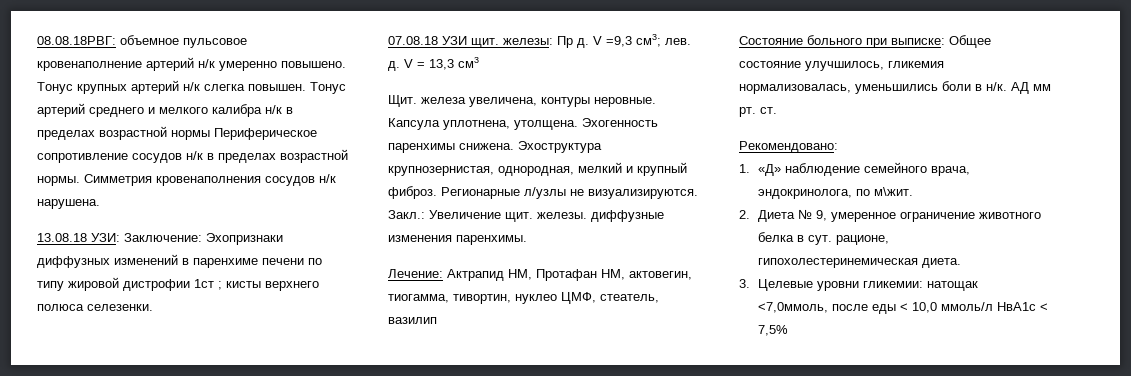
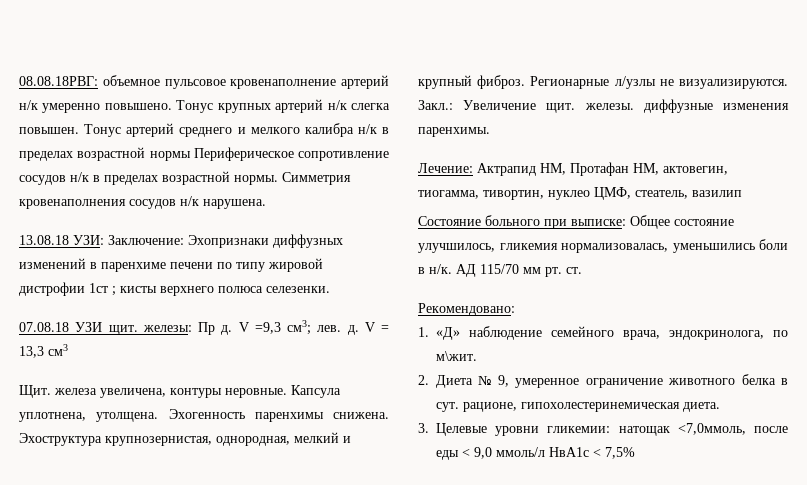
- АД мм рт. ст.
+ АД 115/70 мм рт. ст.
- 3. Целевые уровни гликемии: натощак <7,0ммоль, после еды < 10,0 ммоль/л НвА1с < 7,5%
+ 3. Целевые уровни гликемии: натощак <7,0ммоль, после еды < 9,0 ммоль/л НвА1с < 7,5%

